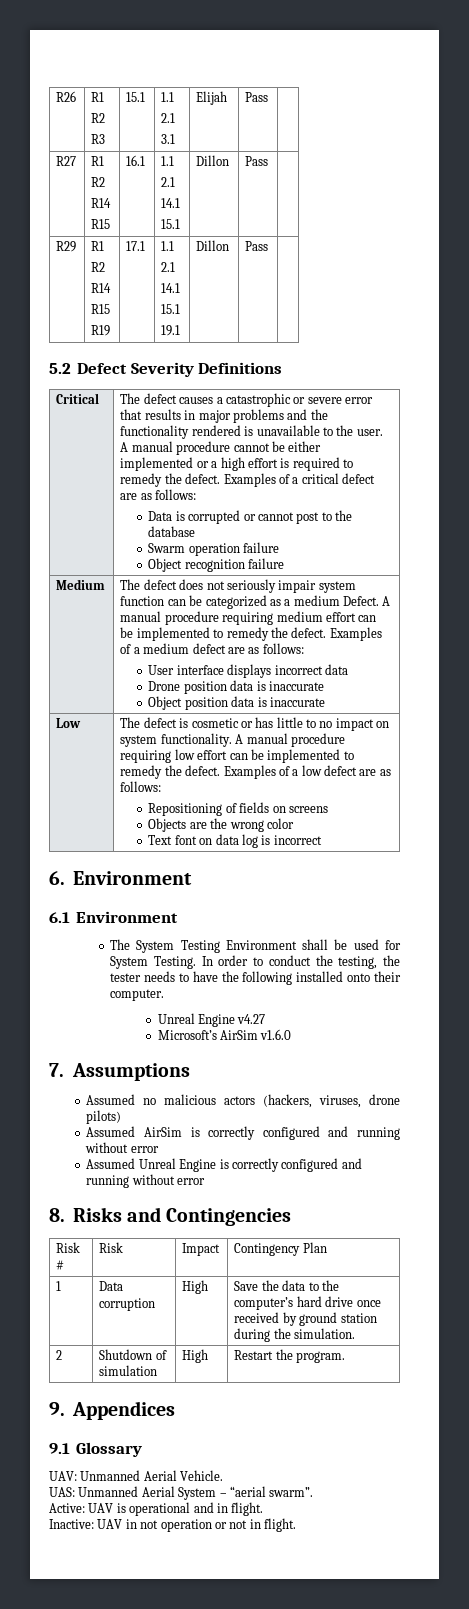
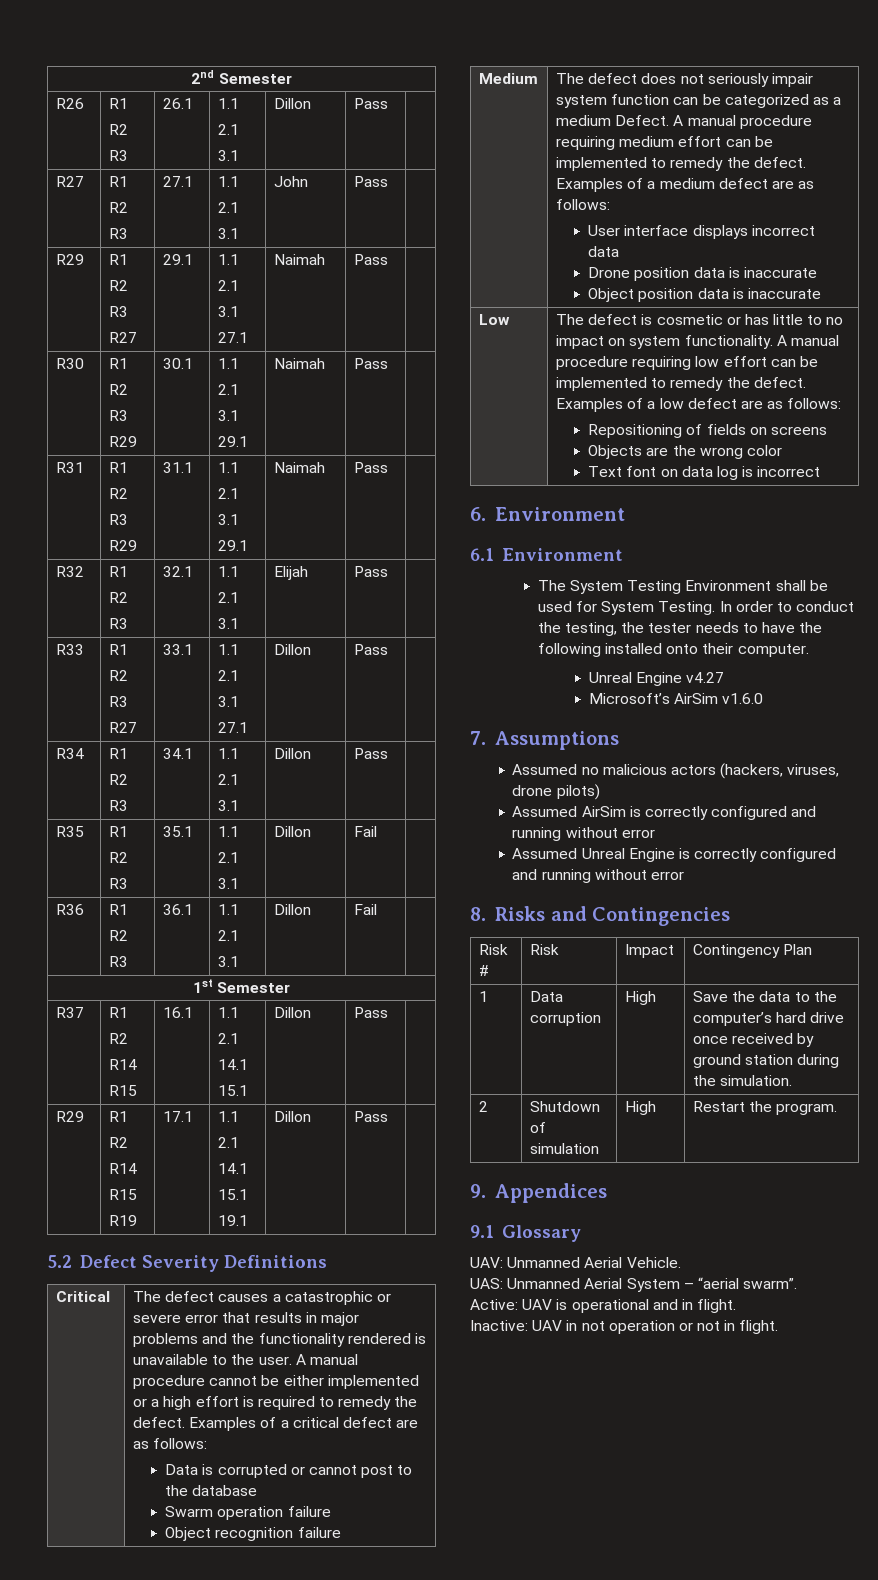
+ 2nd Semester
  R26 | R1
  R2
- R3 | 15.1 | 1.1
+ R3 | 26.1 | 1.1
+ 2.1
+ 3.1 | Dillon | Pass |
+ R27 | R1
+ R2
+ R3 | 27.1 | 1.1
+ 2.1
+ 3.1 | John | Pass |
+ R29 | R1
+ R2
+ R3
+ R27 | 29.1 | 1.1
+ 2.1
+ 3.1
+ 27.1 | Naimah | Pass |
+ R30 | R1
+ R2
+ R3
+ R29 | 30.1 | 1.1
+ 2.1
+ 3.1
+ 29.1 | Naimah | Pass |
+ R31 | R1
+ R2
+ R3
+ R29 | 31.1 | 1.1
+ 2.1
+ 3.1
+ 29.1 | Naimah | Pass |
+ R32 | R1
+ R2
+ R3 | 32.1 | 1.1
- R27 | R1
+ R33 | R1
+ R2
+ R3
+ R27 | 33.1 | 1.1
+ 2.1
+ 3.1
+ 27.1 | Dillon | Pass |
+ R34 | R1
+ R2
+ R3 | 34.1 | 1.1
+ 2.1
+ 3.1 | Dillon | Pass |
+ R35 | R1
+ R2
+ R3 | 35.1 | 1.1
+ 2.1
+ 3.1 | Dillon | Fail |
+ R36 | R1
+ R2
+ R3 | 36.1 | 1.1
+ 2.1
+ 3.1 | Dillon | Fail |
+ 1st Semester
+ R37 | R1

